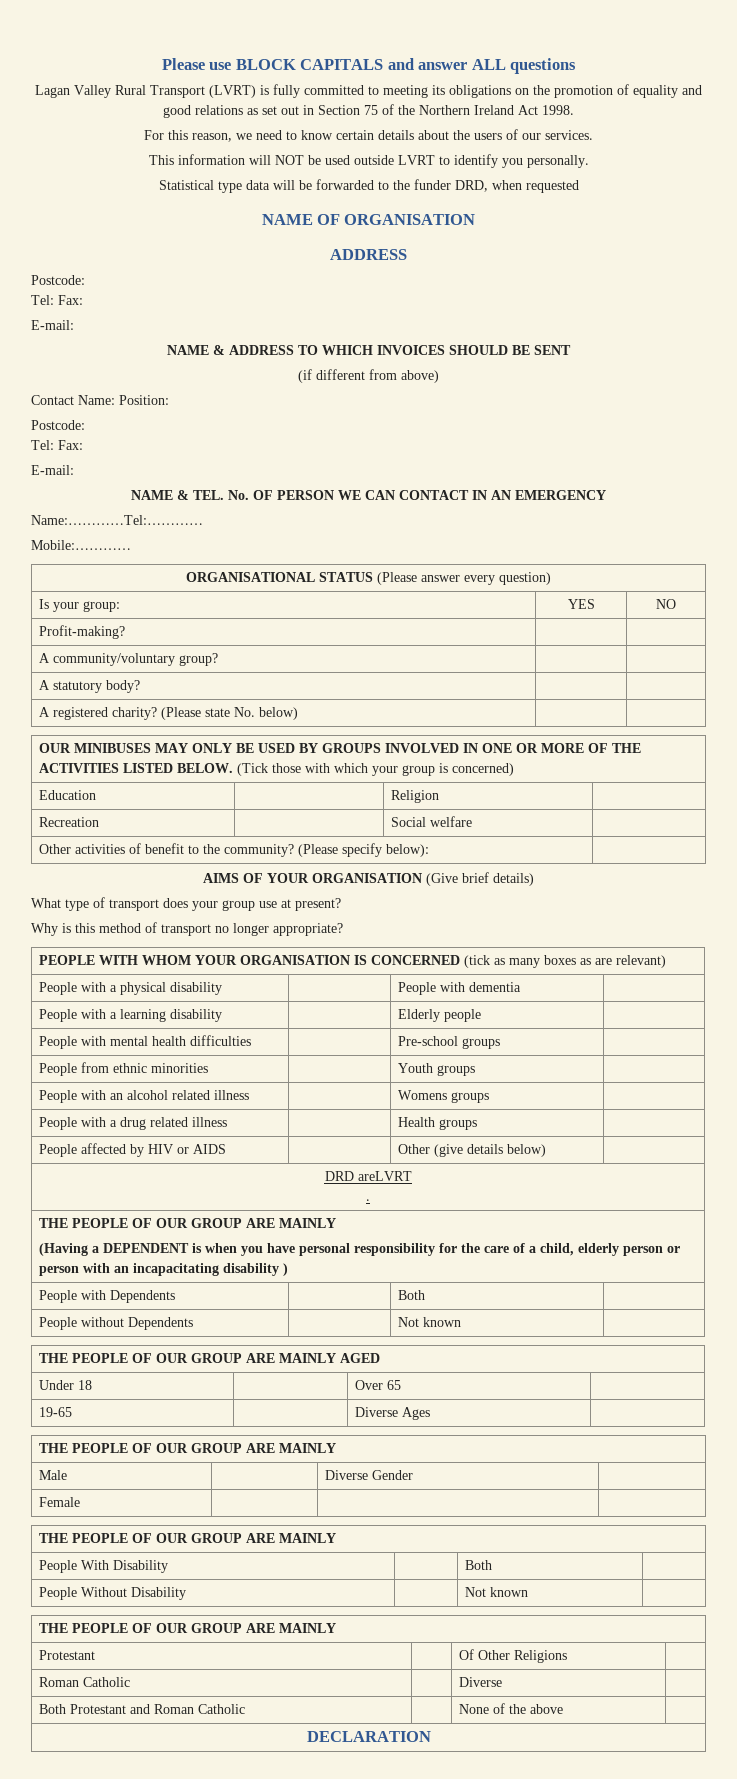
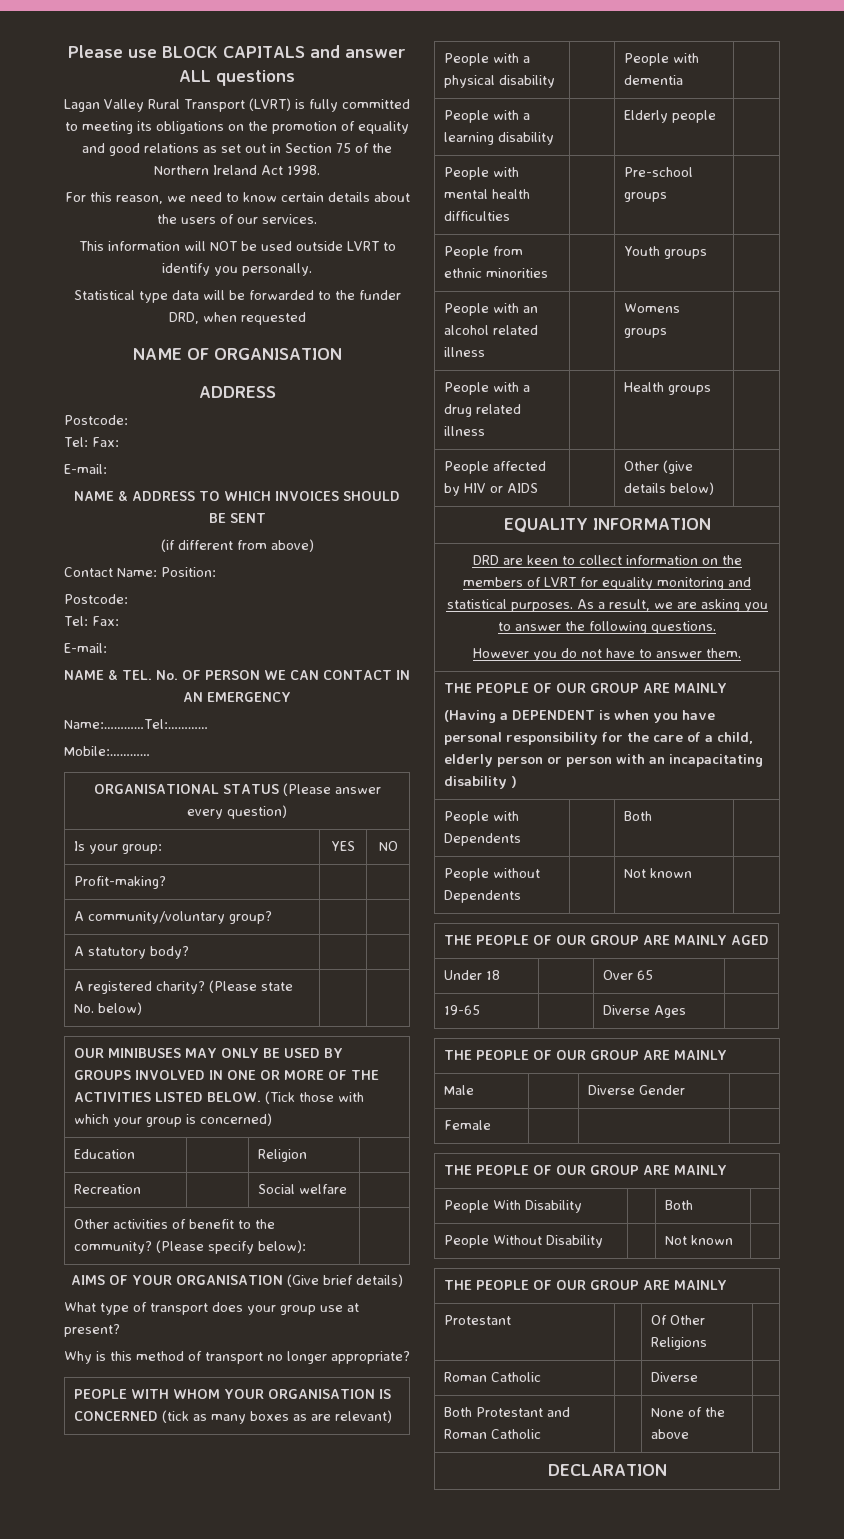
+ EQUALITY INFORMATION
- DRD areLVRT
- .
+ DRD are keen to collect information on the members of LVRT for equality monitoring and statistical purposes. As a result, we are asking you to answer the following questions.
+ However you do not have to answer them.

